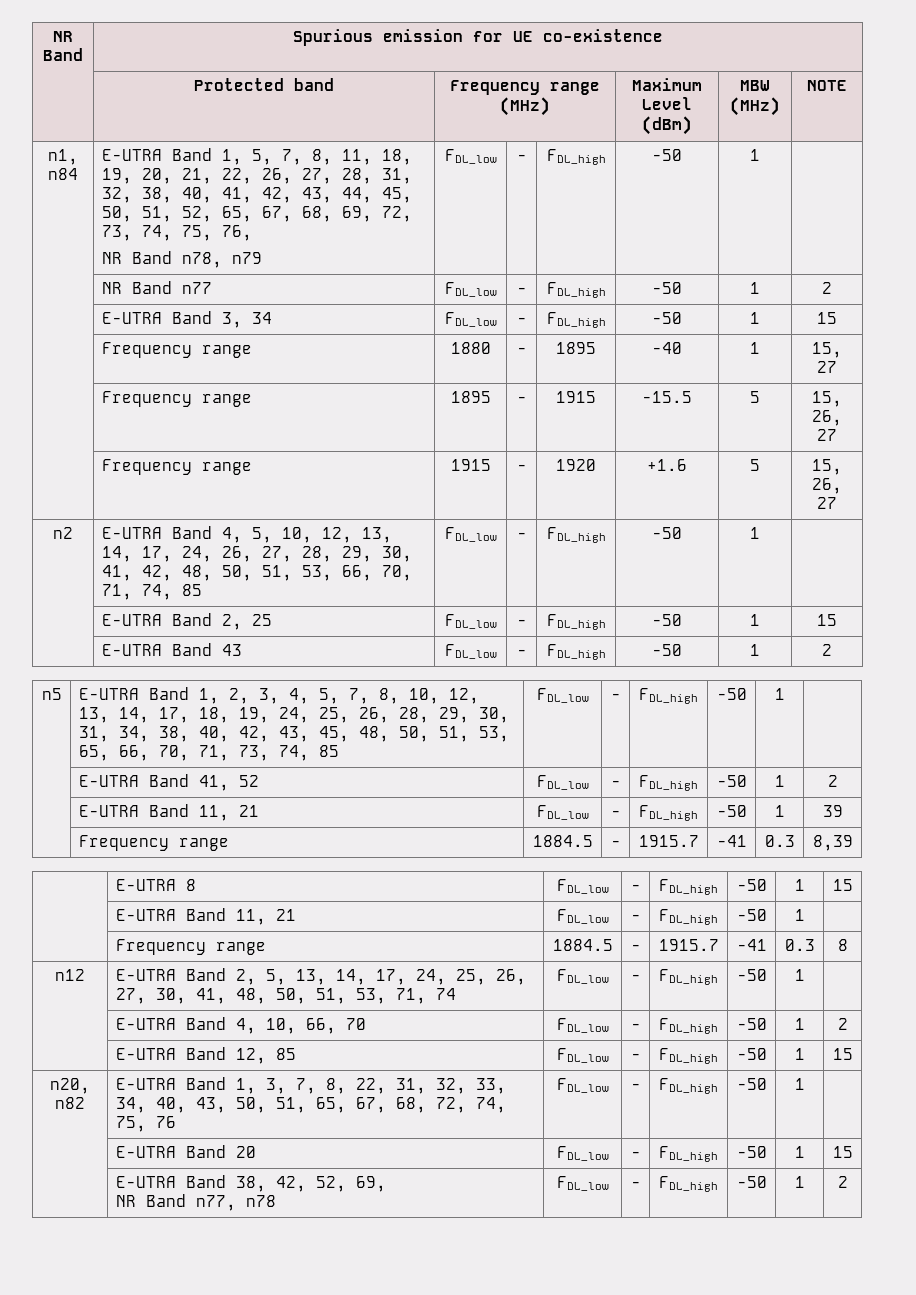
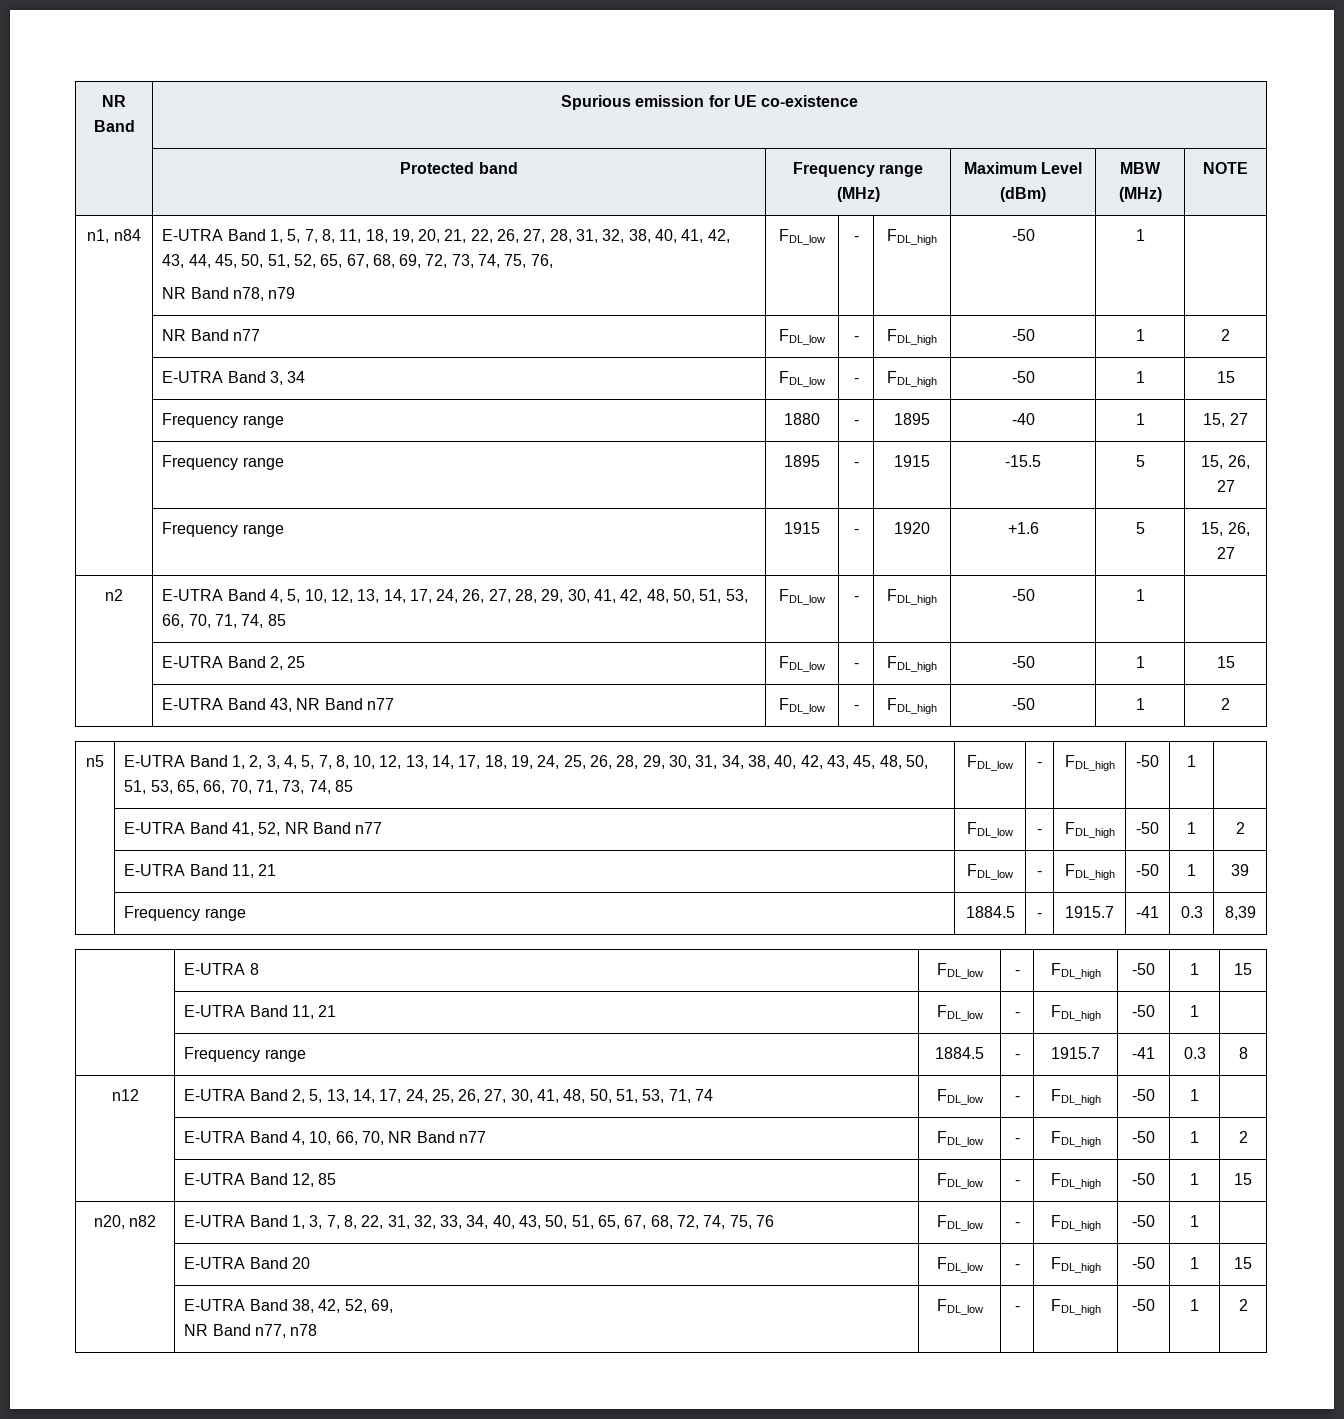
- | E-UTRA Band 43 | FDL_low | - | FDL_high | -50 | 1 | 2
+ | E-UTRA Band 43, NR Band n77 | FDL_low | - | FDL_high | -50 | 1 | 2
- | E-UTRA Band 41, 52 | FDL_low | - | FDL_high | -50 | 1 | 2
+ | E-UTRA Band 41, 52, NR Band n77 | FDL_low | - | FDL_high | -50 | 1 | 2
- | E-UTRA Band 4, 10, 66, 70 | FDL_low | - | FDL_high | -50 | 1 | 2
+ | E-UTRA Band 4, 10, 66, 70, NR Band n77 | FDL_low | - | FDL_high | -50 | 1 | 2

